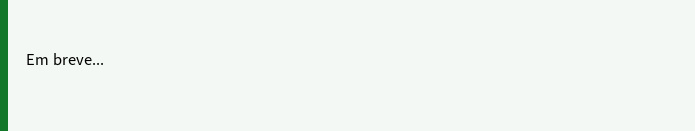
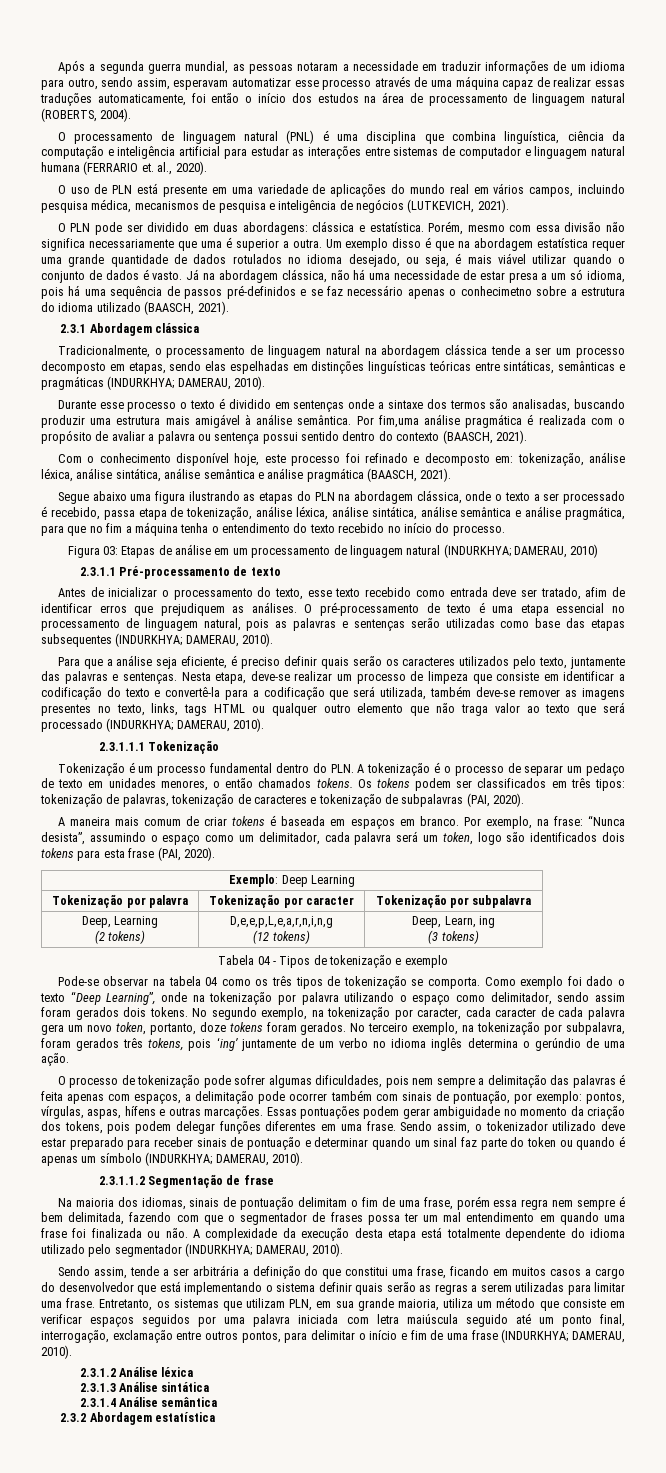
- Em breve...
+ Após a segunda guerra mundial, as pessoas notaram a necessidade em traduzir informações de um idioma para outro, sendo assim, esperavam automatizar esse processo através de uma máquina capaz de realizar essas traduções automaticamente, foi então o início dos estudos na área de processamento de linguagem natural (ROBERTS, 2004).
+ O processamento de linguagem natural (PNL) é uma disciplina que combina linguística, ciência da computação e inteligência artificial para estudar as interações entre sistemas de computador e linguagem natural humana (FERRARIO et. al., 2020).
+ O uso de PLN está presente em uma variedade de aplicações do mundo real em vários campos, incluindo pesquisa médica, mecanismos de pesquisa e inteligência de negócios (LUTKEVICH, 2021).
+ O PLN pode ser dividido em duas abordagens: clássica e estatística. Porém, mesmo com essa divisão não significa necessariamente que uma é superior a outra. Um exemplo disso é que na abordagem estatística requer uma grande quantidade de dados rotulados no idioma desejado, ou seja, é mais viável utilizar quando o conjunto de dados é vasto. Já na abordagem clássica, não há uma necessidade de estar presa a um só idioma, pois há uma sequência de passos pré-definidos e se faz necessário apenas o conhecimetno sobre a estrutura do idioma utilizado (BAASCH, 2021).
+ 2.3.1 Abordagem clássica
+ Tradicionalmente, o processamento de linguagem natural na abordagem clássica tende a ser um processo decomposto em etapas, sendo elas espelhadas em distinções linguísticas teóricas entre sintáticas, semânticas e pragmáticas (INDURKHYA; DAMERAU, 2010).
+ Durante esse processo o texto é dividido em sentenças onde a sintaxe dos termos são analisadas, buscando produzir uma estrutura mais amigável à análise semântica. Por fim,uma análise pragmática é realizada com o propósito de avaliar a palavra ou sentença possui sentido dentro do contexto (BAASCH, 2021).
+ Com o conhecimento disponível hoje, este processo foi refinado e decomposto em: tokenização, análise léxica, análise sintática, análise semântica e análise pragmática (BAASCH, 2021).
+ Segue abaixo uma figura ilustrando as etapas do PLN na abordagem clássica, onde o texto a ser processado é recebido, passa etapa de tokenização, análise léxica, análise sintática, análise semântica e análise pragmática, para que no fim a máquina tenha o entendimento do texto recebido no início do processo.
+ Figura 03: Etapas de análise em um processamento de linguagem natural (INDURKHYA; DAMERAU, 2010)
+ 2.3.1.1 Pré-processamento de texto
+ Antes de inicializar o processamento do texto, esse texto recebido como entrada deve ser tratado, afim de identificar erros que prejudiquem as análises. O pré-processamento de texto é uma etapa essencial no processamento de linguagem natural, pois as palavras e sentenças serão utilizadas como base das etapas subsequentes (INDURKHYA; DAMERAU, 2010).
+ Para que a análise seja eficiente, é preciso definir quais serão os caracteres utilizados pelo texto, juntamente das palavras e sentenças. Nesta etapa, deve-se realizar um processo de limpeza que consiste em identificar a codificação do texto e convertê-la para a codificação que será utilizada, também deve-se remover as imagens presentes no texto, links, tags HTML ou qualquer outro elemento que não traga valor ao texto que será processado (INDURKHYA; DAMERAU, 2010).
+ 2.3.1.1.1 Tokenização
+ Tokenização é um processo fundamental dentro do PLN. A tokenização é o processo de separar um pedaço de texto em unidades menores, o então chamados tokens. Os tokens podem ser classificados em três tipos: tokenização de palavras, tokenização de caracteres e tokenização de subpalavras (PAI, 2020).
+ A maneira mais comum de criar tokens é baseada em espaços em branco. Por exemplo, na frase: “Nunca desista”, assumindo o espaço como um delimitador, cada palavra será um token, logo são identificados dois tokens para esta frase (PAI, 2020).
+ Exemplo: Deep Learning
+ Tokenização por palavra | Tokenização por caracter | Tokenização por subpalavra
+ Deep, Learning
+ (2 tokens) | D,e,e,p,L,e,a,r,n,i,n,g
+ (12 tokens) | Deep, Learn, ing
+ (3 tokens)
+ Tabela 04 - Tipos de tokenização e exemplo
+ Pode-se observar na tabela 04 como os três tipos de tokenização se comporta. Como exemplo foi dado o texto “Deep Learning”, onde na tokenização por palavra utilizando o espaço como delimitador, sendo assim foram gerados dois tokens. No segundo exemplo, na tokenização por caracter, cada caracter de cada palavra gera um novo token, portanto, doze tokens foram gerados. No terceiro exemplo, na tokenização por subpalavra, foram gerados três tokens, pois ‘ing’ juntamente de um verbo no idioma inglês determina o gerúndio de uma ação.
+ O processo de tokenização pode sofrer algumas dificuldades, pois nem sempre a delimitação das palavras é feita apenas com espaços, a delimitação pode ocorrer também com sinais de pontuação, por exemplo: pontos, vírgulas, aspas, hífens e outras marcações. Essas pontuações podem gerar ambiguidade no momento da criação dos tokens, pois podem delegar funções diferentes em uma frase. Sendo assim, o tokenizador utilizado deve estar preparado para receber sinais de pontuação e determinar quando um sinal faz parte do token ou quando é apenas um símbolo (INDURKHYA; DAMERAU, 2010).
+ 2.3.1.1.2 Segmentação de frase
+ Na maioria dos idiomas, sinais de pontuação delimitam o fim de uma frase, porém essa regra nem sempre é bem delimitada, fazendo com que o segmentador de frases possa ter um mal entendimento em quando uma frase foi finalizada ou não. A complexidade da execução desta etapa está totalmente dependente do idioma utilizado pelo segmentador (INDURKHYA; DAMERAU, 2010).
+ Sendo assim, tende a ser arbitrária a definição do que constitui uma frase, ficando em muitos casos a cargo do desenvolvedor que está implementando o sistema definir quais serão as regras a serem utilizadas para limitar uma frase. Entretanto, os sistemas que utilizam PLN, em sua grande maioria, utiliza um método que consiste em verificar espaços seguidos por uma palavra iniciada com letra maiúscula seguido até um ponto final, interrogação, exclamação entre outros pontos, para delimitar o início e fim de uma frase (INDURKHYA; DAMERAU, 2010).
+ 2.3.1.2 Análise léxica
+ 2.3.1.3 Análise sintática
+ 2.3.1.4 Análise semântica
+ 2.3.2 Abordagem estatística

